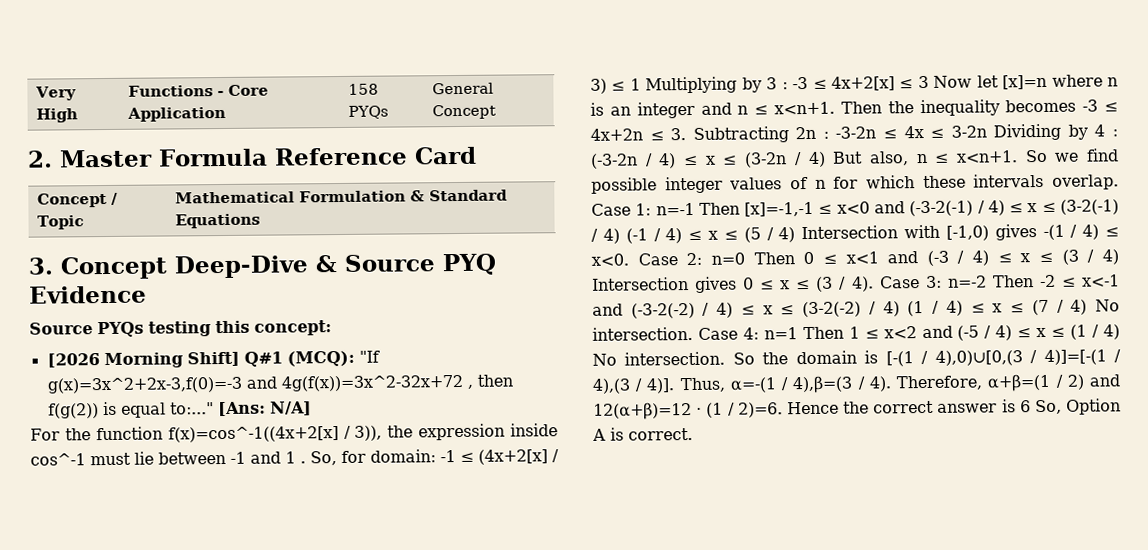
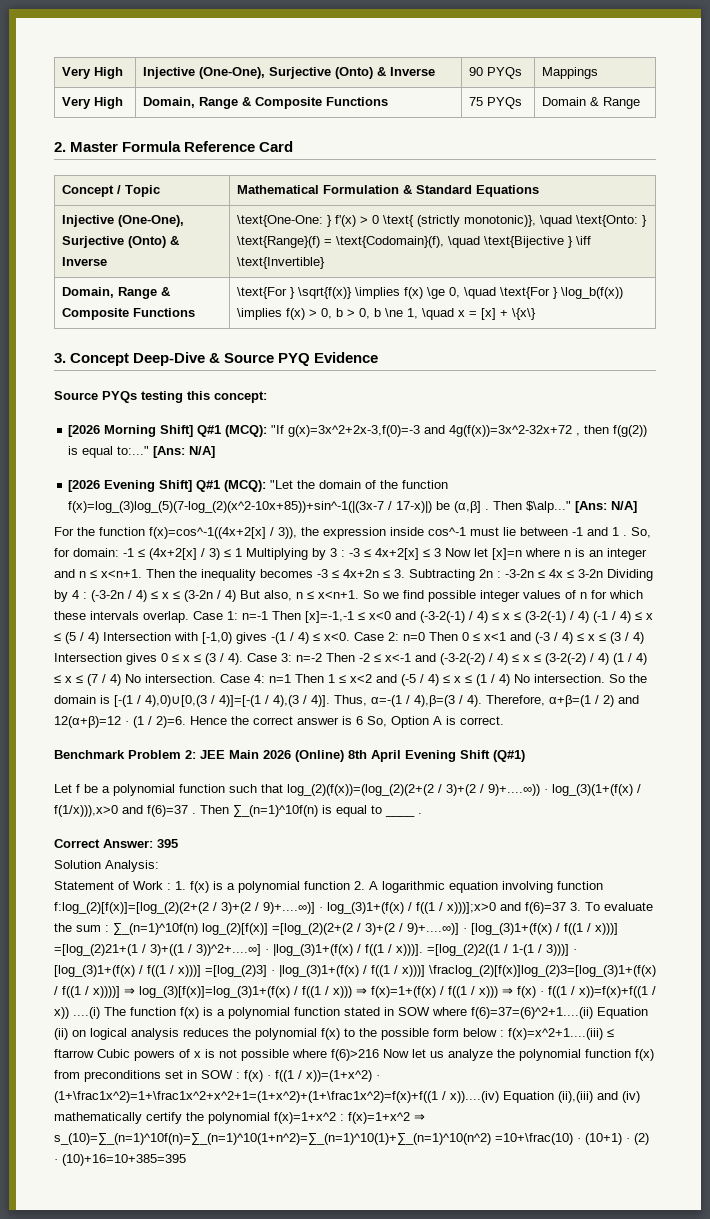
- Very High | Functions - Core Application | 158 PYQs | General Concept
+ Very High | Injective (One-One), Surjective (Onto) & Inverse | 90 PYQs | Mappings
+ Very High | Domain, Range & Composite Functions | 75 PYQs | Domain & Range
+ Injective (One-One), Surjective (Onto) & Inverse | \text{One-One: } f'(x) > 0 \text{ (strictly monotonic)}, \quad \text{Onto: } \text{Range}(f) = \text{Codomain}(f), \quad \text{Bijective } \iff \text{Invertible}
+ Domain, Range & Composite Functions | \text{For } \sqrt{f(x)} \implies f(x) \ge 0, \quad \text{For } \log_b(f(x)) \implies f(x) > 0, b > 0, b \ne 1, \quad x = [x] + \{x\}
+ [2026 Evening Shift] Q#1 (MCQ): "Let the domain of the function f(x)=log_(3)log_(5)(7-log_(2)(x^2-10x+85))+sin^-1(|(3x-7 / 17-x)|) be (α,β] . Then $\alp..." [Ans: N/A]
+ Benchmark Problem 2: JEE Main 2026 (Online) 8th April Evening Shift (Q#1)
+ Let f be a polynomial function such that log_(2)(f(x))=(log_(2)(2+(2 / 3)+(2 / 9)+....∞)) · log_(3)(1+(f(x) / f(1/x))),x>0 and f(6)=37 . Then ∑_(n=1)^10f(n) is equal to ____ .
+ Correct Answer: 395
+ Solution Analysis:
+ Statement of Work : 1. f(x) is a polynomial function 2. A logarithmic equation involving function f:log_(2)[f(x)]=[log_(2)(2+(2 / 3)+(2 / 9)+....∞)] · log_(3)1+(f(x) / f((1 / x)))];x>0 and f(6)=37 3. To evaluate the sum : ∑_(n=1)^10f(n) log_(2)[f(x)] =[log_(2)(2+(2 / 3)+(2 / 9)+....∞)] · [log_(3)1+(f(x) / f((1 / x)))] =[log_(2)21+(1 / 3)+((1 / 3))^2+....∞] · |log_(3)1+(f(x) / f((1 / x)))]. =[log_(2)2((1 / 1-(1 / 3)))] · [log_(3)1+(f(x) / f((1 / x)))] =[log_(2)3] · |log_(3)1+(f(x) / f((1 / x)))] \fraclog_(2)[f(x)]log_(2)3=[log_(3)1+(f(x) / f((1 / x))))] ⇒ log_(3)[f(x)]=log_(3)1+(f(x) / f((1 / x))) ⇒ f(x)=1+(f(x) / f((1 / x))) ⇒ f(x) · f((1 / x))=f(x)+f((1 / x)) ....(i) The function f(x) is a polynomial function stated in SOW where f(6)=37=(6)^2+1....(ii) Equation (ii) on logical analysis reduces the polynomial f(x) to the possible form below : f(x)=x^2+1....(iii) ≤ ftarrow Cubic powers of x is not possible where f(6)>216 Now let us analyze the polynomial function f(x) from preconditions set in SOW : f(x) · f((1 / x))=(1+x^2) · (1+\frac1x^2)=1+\frac1x^2+x^2+1=(1+x^2)+(1+\frac1x^2)=f(x)+f((1 / x))....(iv) Equation (ii),(iii) and (iv) mathematically certify the polynomial f(x)=1+x^2 : f(x)=1+x^2 ⇒ s_(10)=∑_(n=1)^10f(n)=∑_(n=1)^10(1+n^2)=∑_(n=1)^10(1)+∑_(n=1)^10(n^2) =10+\frac(10) · (10+1) · (2) · (10)+16=10+385=395

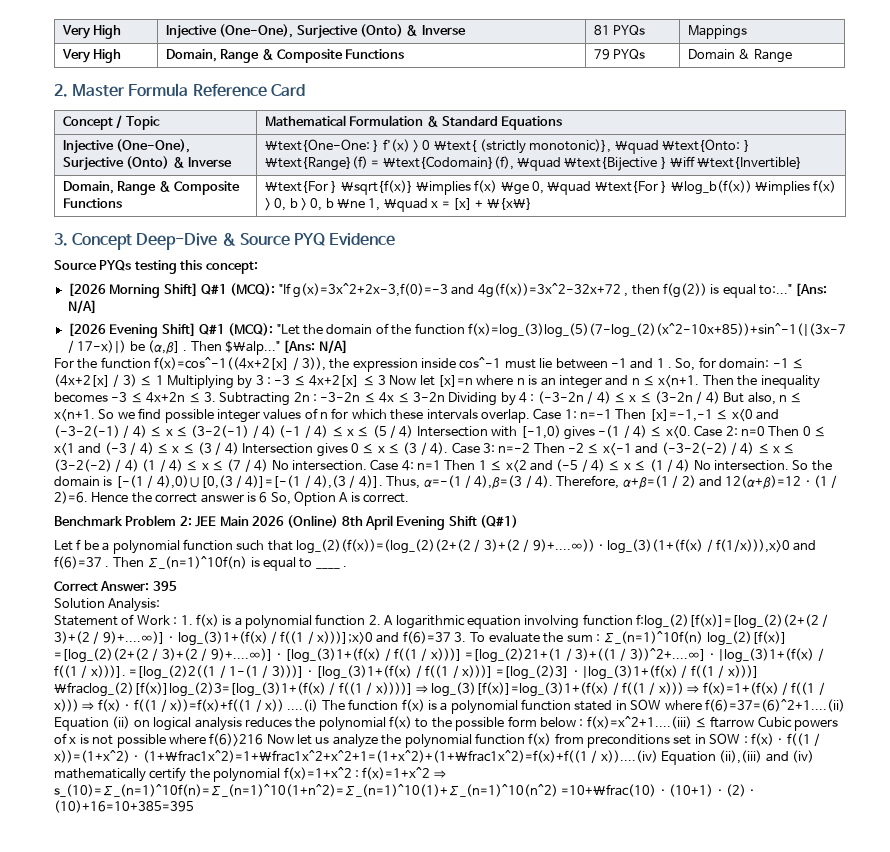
- Very High | Injective (One-One), Surjective (Onto) & Inverse | 90 PYQs | Mappings
+ Very High | Injective (One-One), Surjective (Onto) & Inverse | 81 PYQs | Mappings
- Very High | Domain, Range & Composite Functions | 75 PYQs | Domain & Range
+ Very High | Domain, Range & Composite Functions | 79 PYQs | Domain & Range

